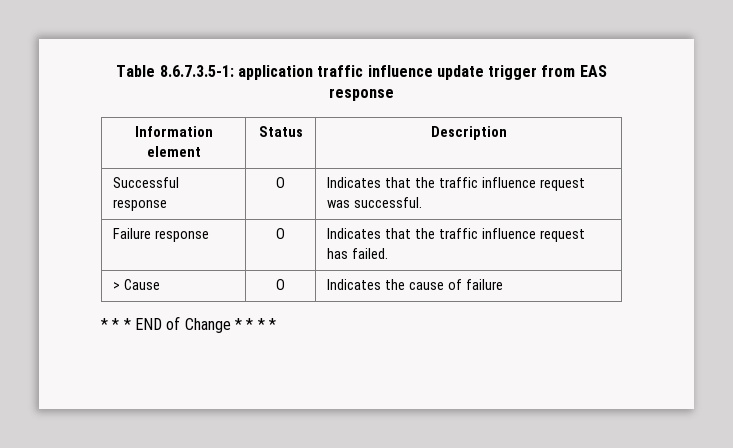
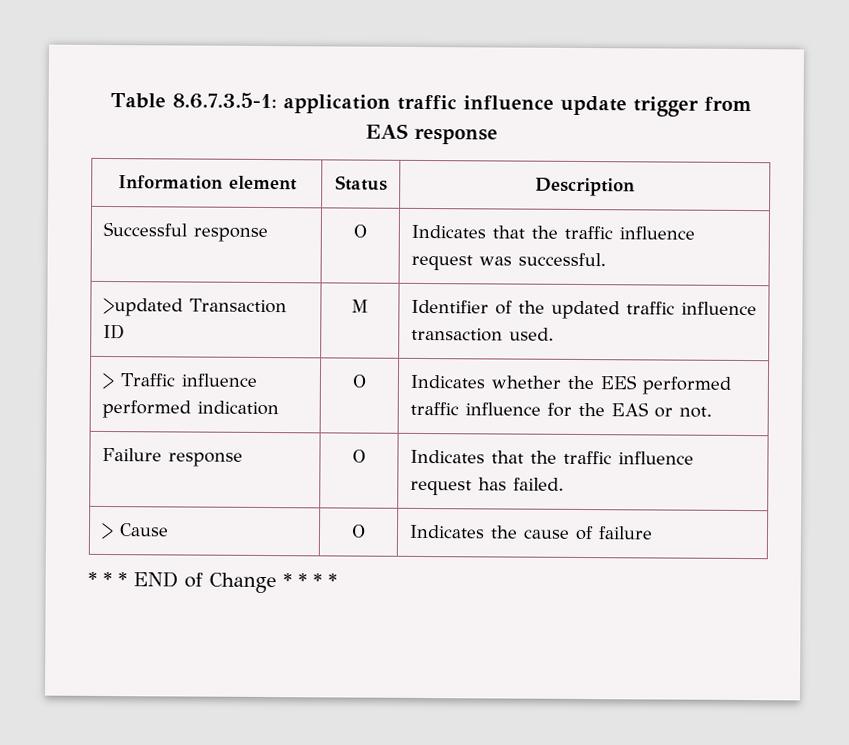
+ >updated Transaction ID | M | Identifier of the updated traffic influence transaction used.
+ > Traffic influence performed indication | O | Indicates whether the EES performed traffic influence for the EAS or not.

